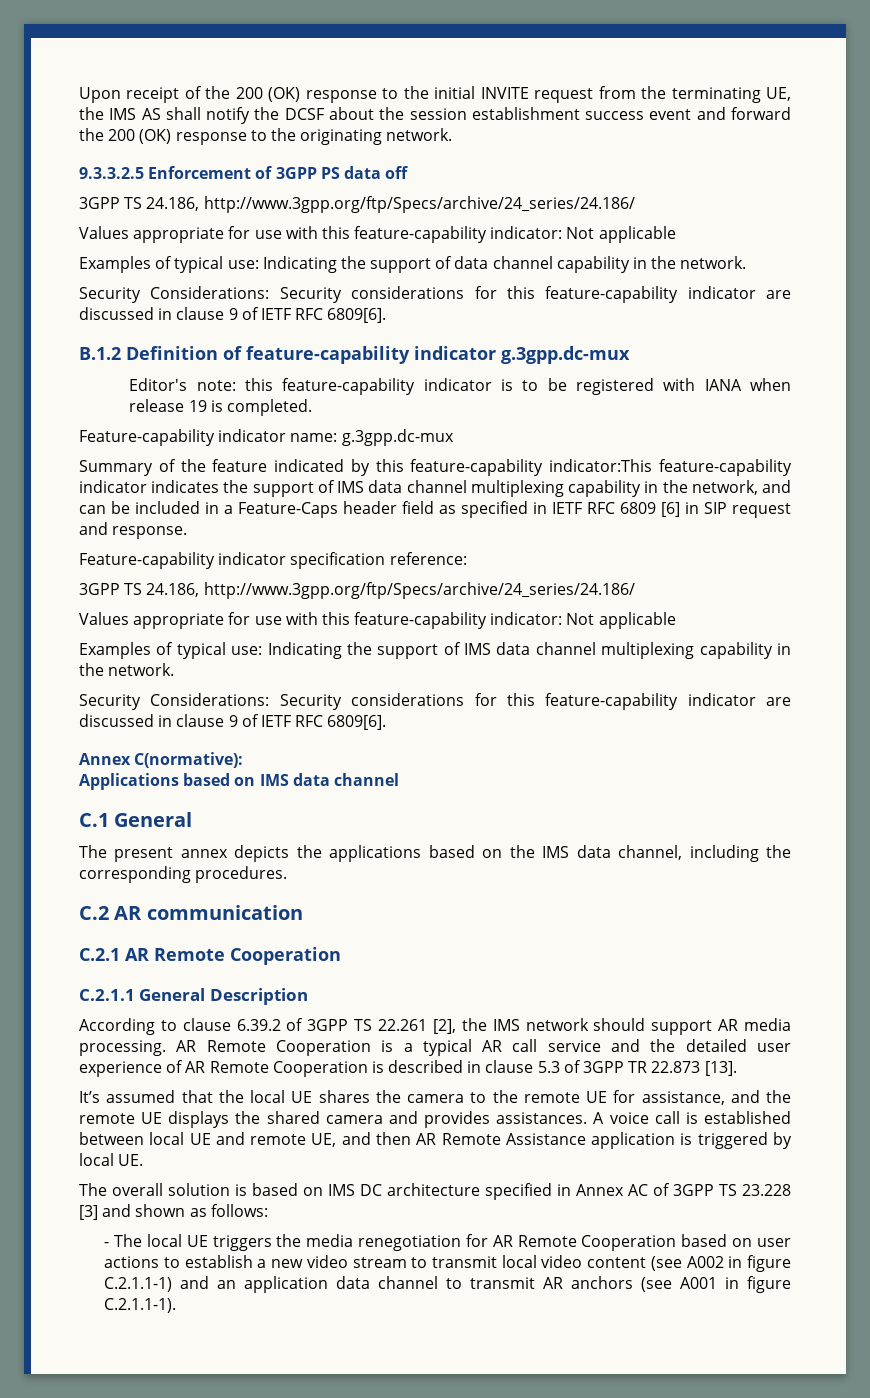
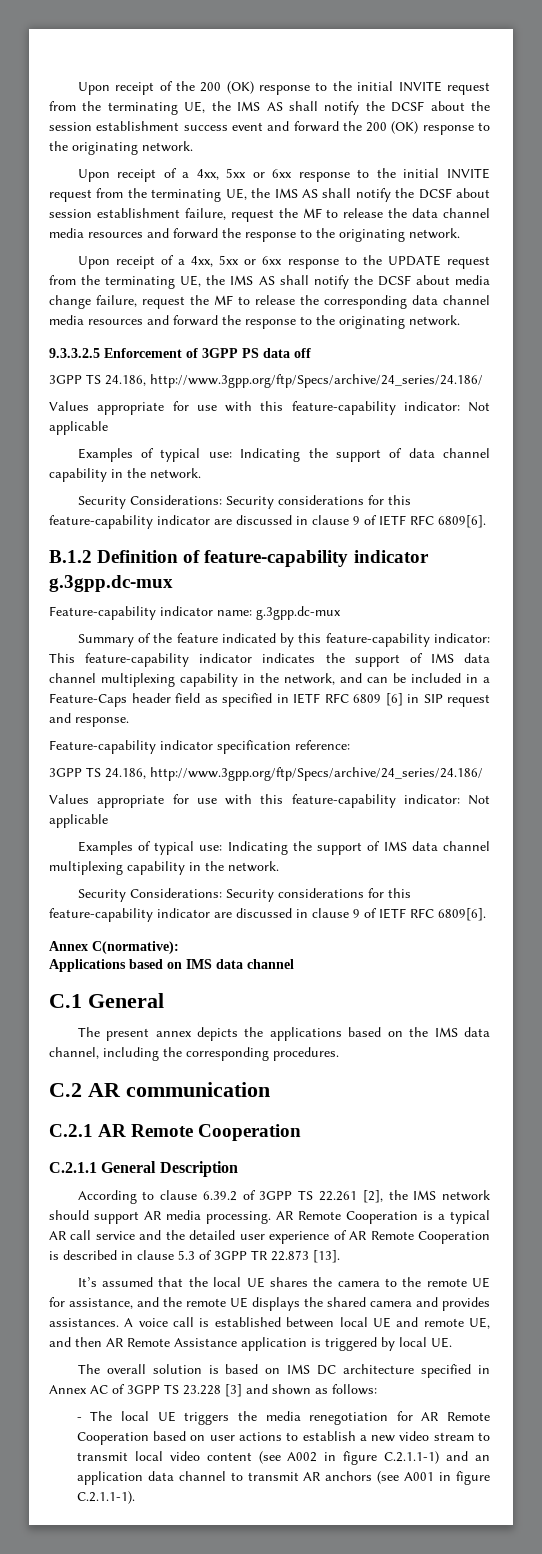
+ Upon receipt of a 4xx, 5xx or 6xx response to the initial INVITE request from the terminating UE, the IMS AS shall notify the DCSF about session establishment failure, request the MF to release the data channel media resources and forward the response to the originating network.
+ Upon receipt of a 4xx, 5xx or 6xx response to the UPDATE request from the terminating UE, the IMS AS shall notify the DCSF about media change failure, request the MF to release the corresponding data channel media resources and forward the response to the originating network.
- Editor's note: this feature-capability indicator is to be registered with IANA when release 19 is completed.
- Summary of the feature indicated by this feature-capability indicator:This feature-capability indicator indicates the support of IMS data channel multiplexing capability in the network, and can be included in a Feature-Caps header field as specified in IETF RFC 6809 [6] in SIP request and response.
+ Summary of the feature indicated by this feature-capability indicator: This feature-capability indicator indicates the support of IMS data channel multiplexing capability in the network, and can be included in a Feature-Caps header field as specified in IETF RFC 6809 [6] in SIP request and response.

